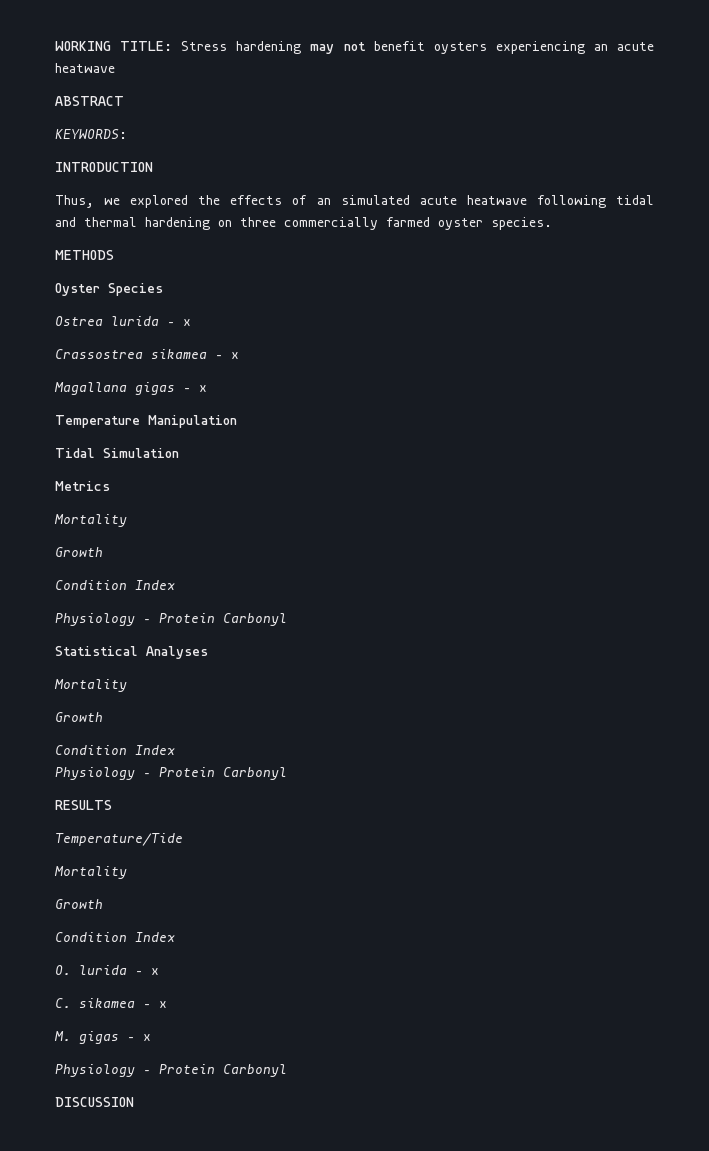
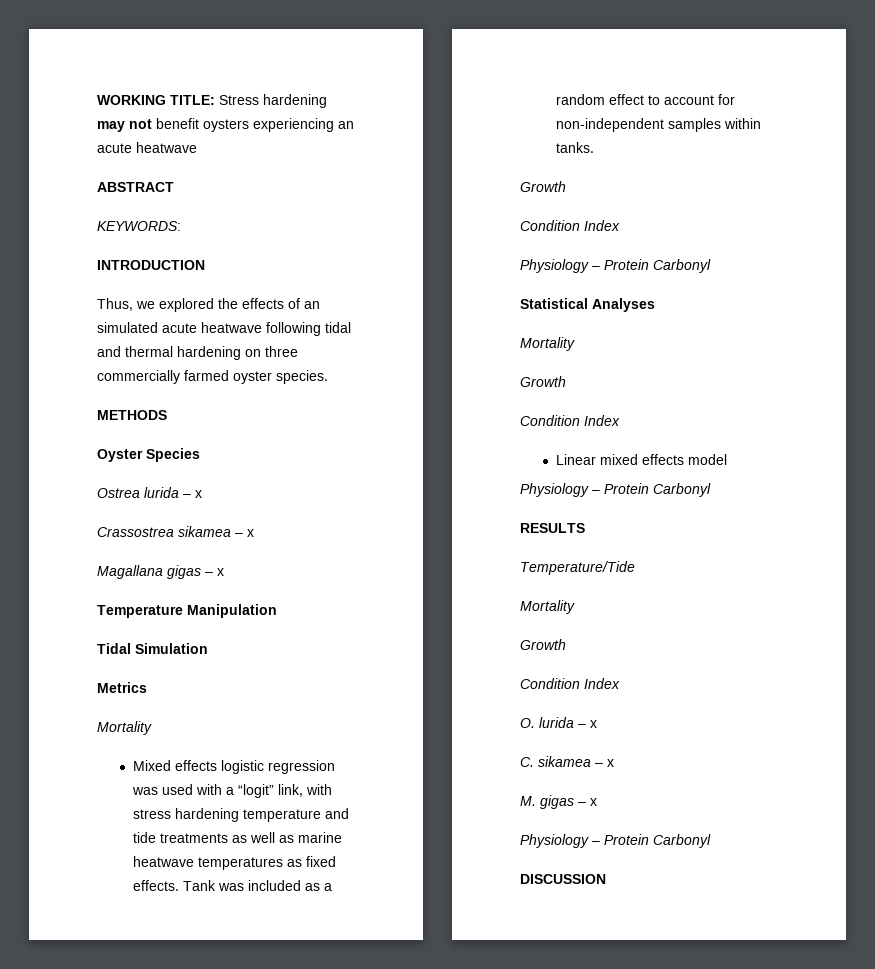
+ Mixed effects logistic regression was used with a “logit” link, with stress hardening temperature and tide treatments as well as marine heatwave temperatures as fixed effects. Tank was included as a random effect to account for non-independent samples within tanks.
+ Linear mixed effects model

